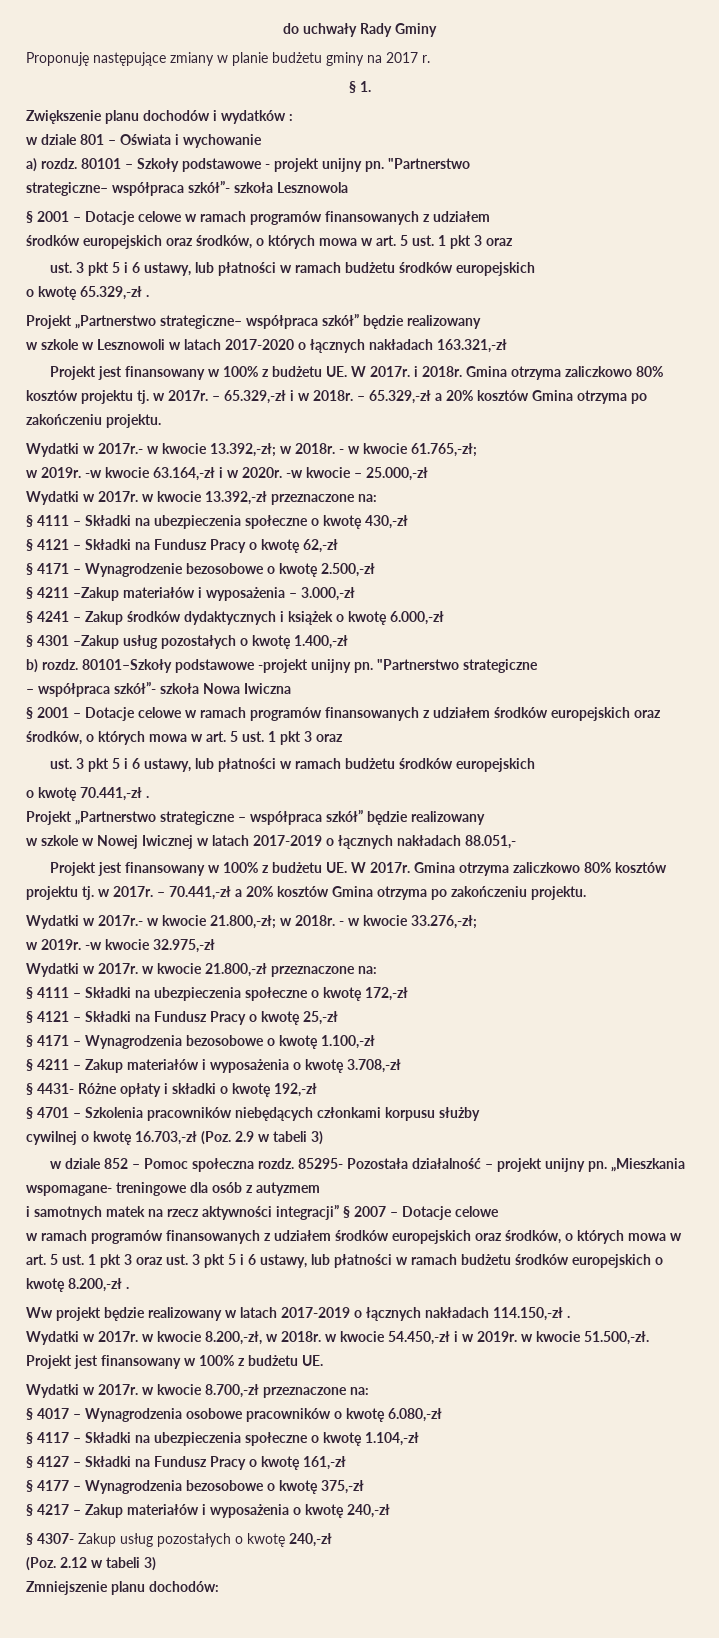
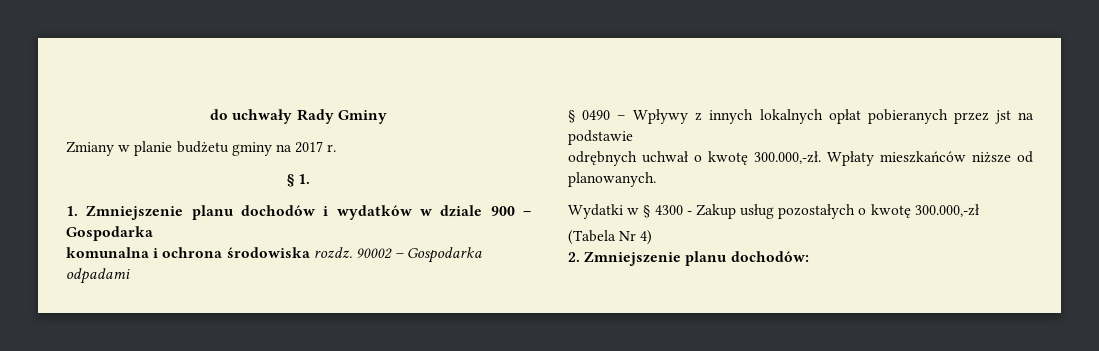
- Proponuję następujące zmiany w planie budżetu gminy na 2017 r.
+ Zmiany w planie budżetu gminy na 2017 r.
- Zwiększenie planu dochodów i wydatków :
- w dziale 801 – Oświata i wychowanie
- a) rozdz. 80101 – Szkoły podstawowe - projekt unijny pn. "Partnerstwo
- strategiczne– współpraca szkół”- szkoła Lesznowola
- § 2001 – Dotacje celowe w ramach programów finansowanych z udziałem
- środków europejskich oraz środków, o których mowa w art. 5 ust. 1 pkt 3 oraz
- ust. 3 pkt 5 i 6 ustawy, lub płatności w ramach budżetu środków europejskich
- o kwotę 65.329,-zł .
- Projekt „Partnerstwo strategiczne– współpraca szkół” będzie realizowany
- w szkole w Lesznowoli w latach 2017-2020 o łącznych nakładach 163.321,-zł
- Projekt jest finansowany w 100% z budżetu UE. W 2017r. i 2018r. Gmina otrzyma zaliczkowo 80% kosztów projektu tj. w 2017r. – 65.329,-zł i w 2018r. – 65.329,-zł a 20% kosztów Gmina otrzyma po zakończeniu projektu.
- Wydatki w 2017r.- w kwocie 13.392,-zł; w 2018r. - w kwocie 61.765,-zł;
- w 2019r. -w kwocie 63.164,-zł i w 2020r. -w kwocie – 25.000,-zł
- Wydatki w 2017r. w kwocie 13.392,-zł przeznaczone na:
- § 4111 – Składki na ubezpieczenia społeczne o kwotę 430,-zł
- § 4121 – Składki na Fundusz Pracy o kwotę 62,-zł
- § 4171 – Wynagrodzenie bezosobowe o kwotę 2.500,-zł
- § 4211 –Zakup materiałów i wyposażenia – 3.000,-zł
- § 4241 – Zakup środków dydaktycznych i książek o kwotę 6.000,-zł
- § 4301 –Zakup usług pozostałych o kwotę 1.400,-zł
- b) rozdz. 80101–Szkoły podstawowe -projekt unijny pn. "Partnerstwo strategiczne
- – współpraca szkół”- szkoła Nowa Iwiczna
- § 2001 – Dotacje celowe w ramach programów finansowanych z udziałem środków europejskich oraz środków, o których mowa w art. 5 ust. 1 pkt 3 oraz
- ust. 3 pkt 5 i 6 ustawy, lub płatności w ramach budżetu środków europejskich
- o kwotę 70.441,-zł .
- Projekt „Partnerstwo strategiczne – współpraca szkół” będzie realizowany
- w szkole w Nowej Iwicznej w latach 2017-2019 o łącznych nakładach 88.051,-
- Projekt jest finansowany w 100% z budżetu UE. W 2017r. Gmina otrzyma zaliczkowo 80% kosztów projektu tj. w 2017r. – 70.441,-zł a 20% kosztów Gmina otrzyma po zakończeniu projektu.
- Wydatki w 2017r.- w kwocie 21.800,-zł; w 2018r. - w kwocie 33.276,-zł;
- w 2019r. -w kwocie 32.975,-zł
- Wydatki w 2017r. w kwocie 21.800,-zł przeznaczone na:
- § 4111 – Składki na ubezpieczenia społeczne o kwotę 172,-zł
- § 4121 – Składki na Fundusz Pracy o kwotę 25,-zł
- § 4171 – Wynagrodzenia bezosobowe o kwotę 1.100,-zł
- § 4211 – Zakup materiałów i wyposażenia o kwotę 3.708,-zł
- § 4431- Różne opłaty i składki o kwotę 192,-zł
- § 4701 – Szkolenia pracowników niebędących członkami korpusu służby
- cywilnej o kwotę 16.703,-zł (Poz. 2.9 w tabeli 3)
- w dziale 852 – Pomoc społeczna rozdz. 85295- Pozostała działalność – projekt unijny pn. „Mieszkania wspomagane- treningowe dla osób z autyzmem
- i samotnych matek na rzecz aktywności integracji” § 2007 – Dotacje celowe
- w ramach programów finansowanych z udziałem środków europejskich oraz środków, o których mowa w art. 5 ust. 1 pkt 3 oraz ust. 3 pkt 5 i 6 ustawy, lub płatności w ramach budżetu środków europejskich o kwotę 8.200,-zł .
- Ww projekt będzie realizowany w latach 2017-2019 o łącznych nakładach 114.150,-zł .
- Wydatki w 2017r. w kwocie 8.200,-zł, w 2018r. w kwocie 54.450,-zł i w 2019r. w kwocie 51.500,-zł. Projekt jest finansowany w 100% z budżetu UE.
- Wydatki w 2017r. w kwocie 8.700,-zł przeznaczone na:
- § 4017 – Wynagrodzenia osobowe pracowników o kwotę 6.080,-zł
- § 4117 – Składki na ubezpieczenia społeczne o kwotę 1.104,-zł
- § 4127 – Składki na Fundusz Pracy o kwotę 161,-zł
- § 4177 – Wynagrodzenia bezosobowe o kwotę 375,-zł
- § 4217 – Zakup materiałów i wyposażenia o kwotę 240,-zł
- § 4307- Zakup usług pozostałych o kwotę 240,-zł
- (Poz. 2.12 w tabeli 3)
- Zmniejszenie planu dochodów:
+ 1. Zmniejszenie planu dochodów i wydatków w dziale 900 – Gospodarka
+ komunalna i ochrona środowiska rozdz. 90002 – Gospodarka odpadami
+ § 0490 – Wpływy z innych lokalnych opłat pobieranych przez jst na podstawie
+ odrębnych uchwał o kwotę 300.000,-zł. Wpłaty mieszkańców niższe od planowanych.
+ Wydatki w § 4300 - Zakup usług pozostałych o kwotę 300.000,-zł
+ (Tabela Nr 4)
+ 2. Zmniejszenie planu dochodów:

